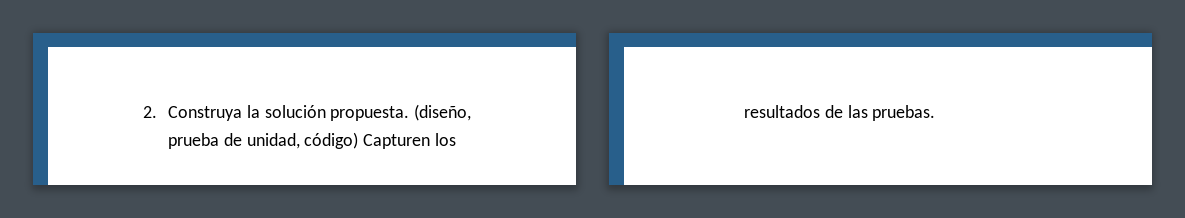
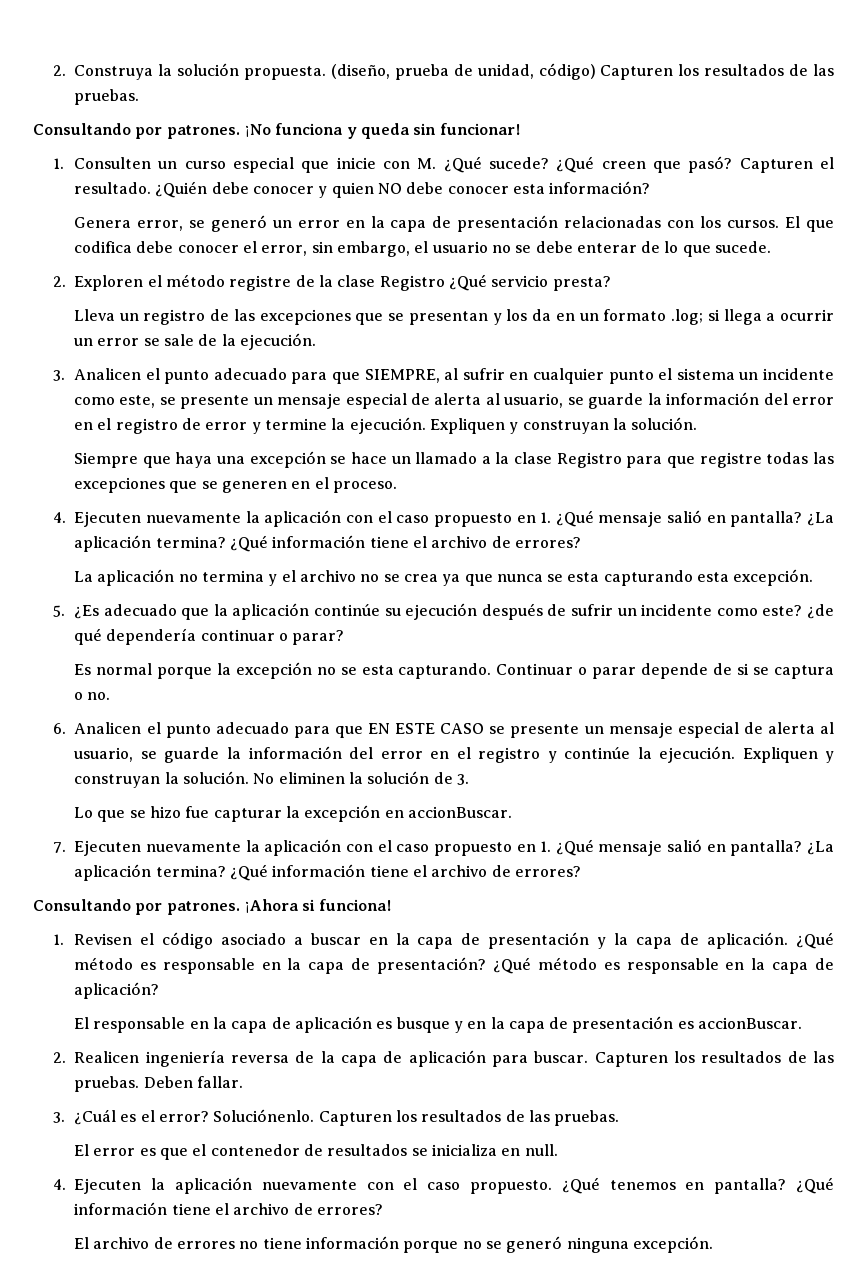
+ Consultando por patrones. ¡No funciona y queda sin funcionar!
+ 1. Consulten un curso especial que inicie con M. ¿Qué sucede? ¿Qué creen que pasó? Capturen el resultado. ¿Quién debe conocer y quien NO debe conocer esta información?
+ Genera error, se generó un error en la capa de presentación relacionadas con los cursos. El que codifica debe conocer el error, sin embargo, el usuario no se debe enterar de lo que sucede.
+ 2. Exploren el método registre de la clase Registro ¿Qué servicio presta?
+ Lleva un registro de las excepciones que se presentan y los da en un formato .log; si llega a ocurrir un error se sale de la ejecución.
+ 3. Analicen el punto adecuado para que SIEMPRE, al sufrir en cualquier punto el sistema un incidente como este, se presente un mensaje especial de alerta al usuario, se guarde la información del error en el registro de error y termine la ejecución. Expliquen y construyan la solución.
+ Siempre que haya una excepción se hace un llamado a la clase Registro para que registre todas las excepciones que se generen en el proceso.
+ 4. Ejecuten nuevamente la aplicación con el caso propuesto en 1. ¿Qué mensaje salió en pantalla? ¿La aplicación termina? ¿Qué información tiene el archivo de errores?
+ La aplicación no termina y el archivo no se crea ya que nunca se esta capturando esta excepción.
+ 5. ¿Es adecuado que la aplicación continúe su ejecución después de sufrir un incidente como este? ¿de qué dependería continuar o parar?
+ Es normal porque la excepción no se esta capturando. Continuar o parar depende de si se captura o no.
+ 6. Analicen el punto adecuado para que EN ESTE CASO se presente un mensaje especial de alerta al usuario, se guarde la información del error en el registro y continúe la ejecución. Expliquen y construyan la solución. No eliminen la solución de 3.
+ Lo que se hizo fue capturar la excepción en accionBuscar.
+ 7. Ejecuten nuevamente la aplicación con el caso propuesto en 1. ¿Qué mensaje salió en pantalla? ¿La aplicación termina? ¿Qué información tiene el archivo de errores?
+ Consultando por patrones. ¡Ahora si funciona!
+ 1. Revisen el código asociado a buscar en la capa de presentación y la capa de aplicación. ¿Qué método es responsable en la capa de presentación? ¿Qué método es responsable en la capa de aplicación?
+ El responsable en la capa de aplicación es busque y en la capa de presentación es accionBuscar.
+ 2. Realicen ingeniería reversa de la capa de aplicación para buscar. Capturen los resultados de las pruebas. Deben fallar.
+ 3. ¿Cuál es el error? Soluciónenlo. Capturen los resultados de las pruebas.
+ El error es que el contenedor de resultados se inicializa en null.
+ 4. Ejecuten la aplicación nuevamente con el caso propuesto. ¿Qué tenemos en pantalla? ¿Qué información tiene el archivo de errores?
+ El archivo de errores no tiene información porque no se generó ninguna excepción.

